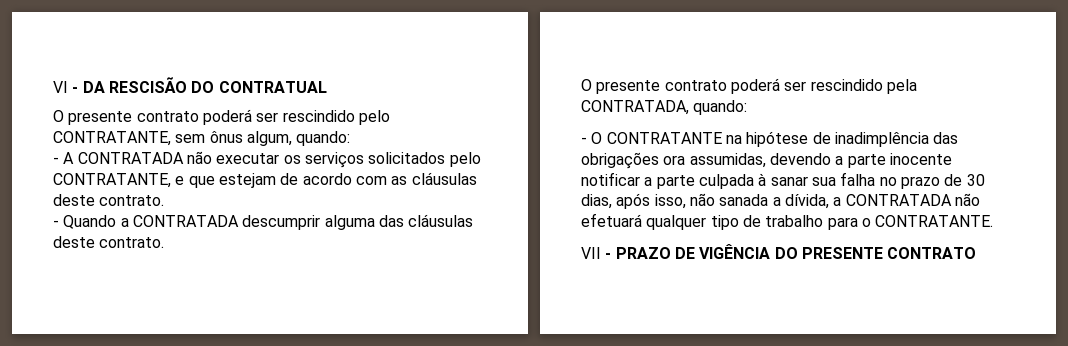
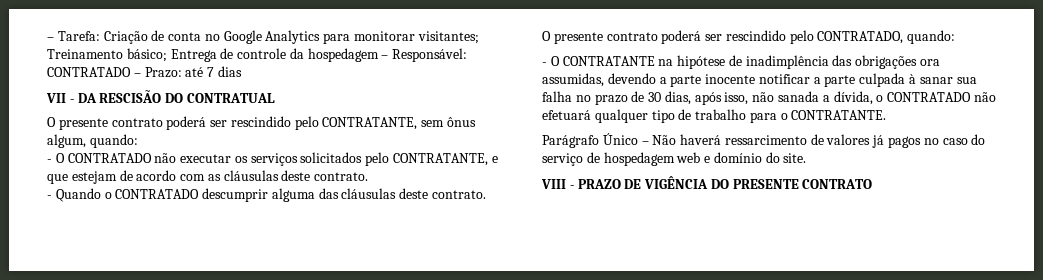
- VI - DA RESCISÃO DO CONTRATUAL
+ – Tarefa: Criação de conta no Google Analytics para monitorar visitantes; Treinamento básico; Entrega de controle da hospedagem – Responsável: CONTRATADO – Prazo: até 7 dias
+ VII - DA RESCISÃO DO CONTRATUAL
- - A CONTRATADA não executar os serviços solicitados pelo CONTRATANTE, e que estejam de acordo com as cláusulas deste contrato.
+ - O CONTRATADO não executar os serviços solicitados pelo CONTRATANTE, e que estejam de acordo com as cláusulas deste contrato.
- - Quando a CONTRATADA descumprir alguma das cláusulas deste contrato.
+ - Quando o CONTRATADO descumprir alguma das cláusulas deste contrato.
- O presente contrato poderá ser rescindido pela CONTRATADA, quando:
+ O presente contrato poderá ser rescindido pelo CONTRATADO, quando:
- - O CONTRATANTE na hipótese de inadimplência das obrigações ora assumidas, devendo a parte inocente notificar a parte culpada à sanar sua falha no prazo de 30 dias, após isso, não sanada a dívida, a CONTRATADA não efetuará qualquer tipo de trabalho para o CONTRATANTE.
+ - O CONTRATANTE na hipótese de inadimplência das obrigações ora assumidas, devendo a parte inocente notificar a parte culpada à sanar sua falha no prazo de 30 dias, após isso, não sanada a dívida, o CONTRATADO não efetuará qualquer tipo de trabalho para o CONTRATANTE.
- VII - PRAZO DE VIGÊNCIA DO PRESENTE CONTRATO
+ Parágrafo Único – Não haverá ressarcimento de valores já pagos no caso do serviço de hospedagem web e domínio do site.
+ VIII - PRAZO DE VIGÊNCIA DO PRESENTE CONTRATO

